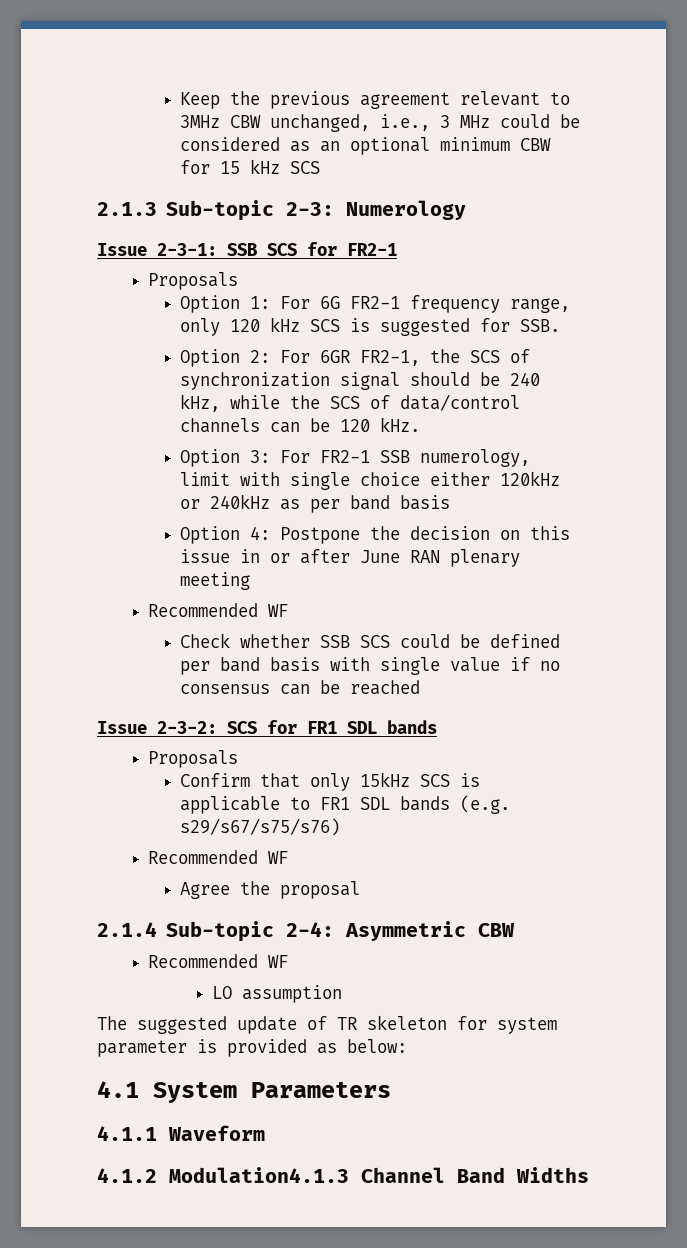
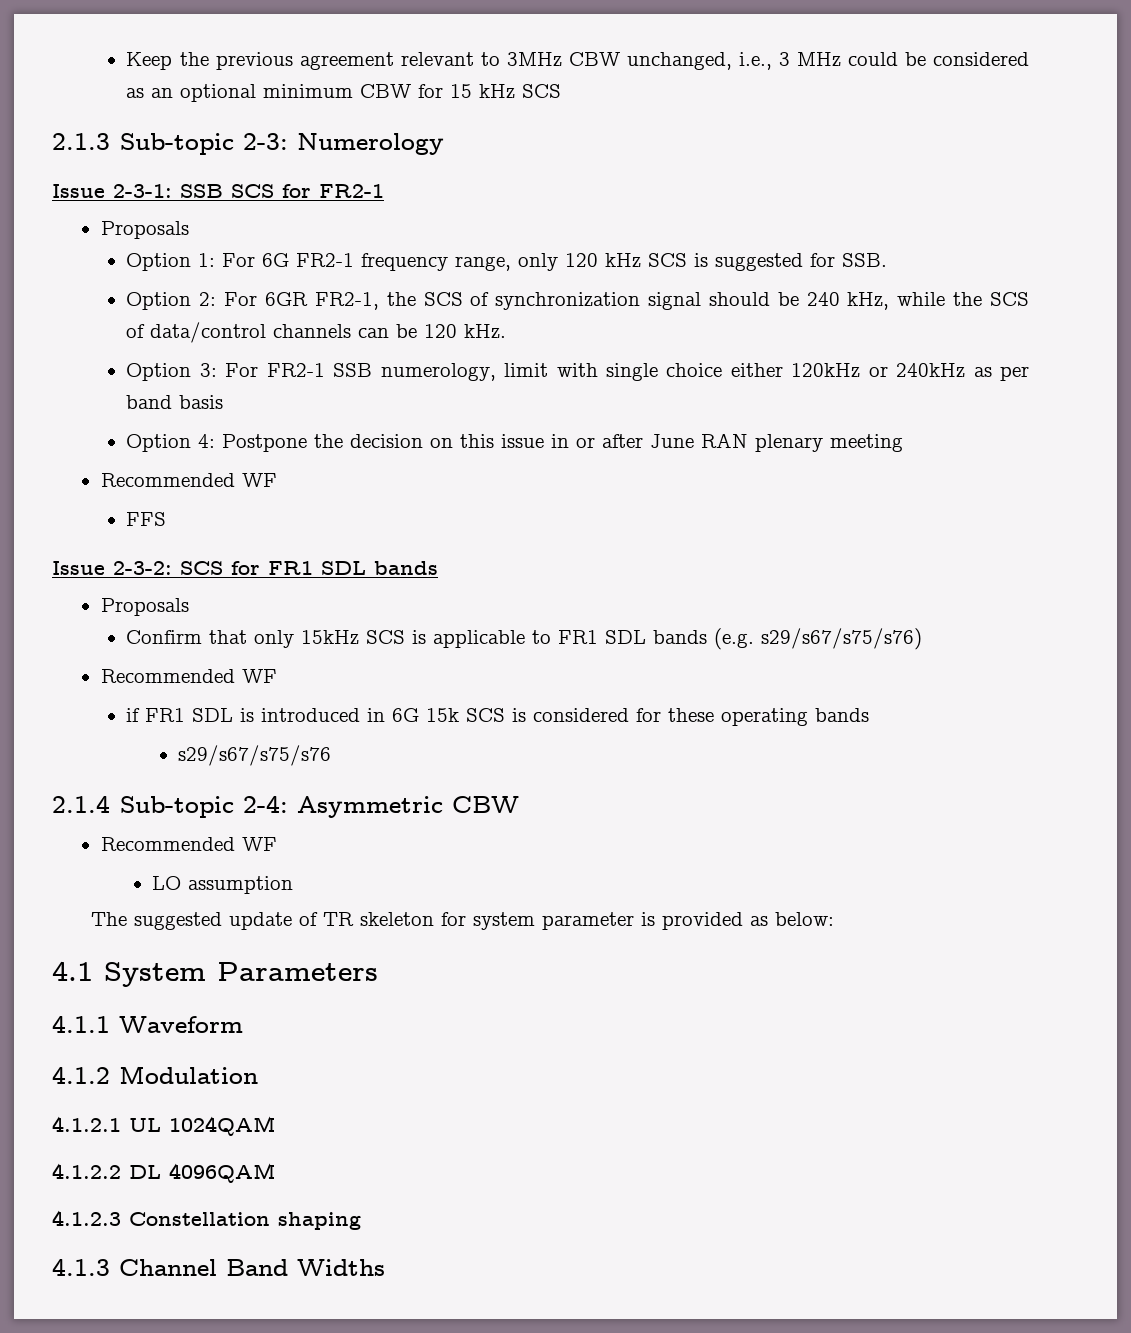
- Check whether SSB SCS could be defined per band basis with single value if no consensus can be reached
+ FFS
- Agree the proposal
+ if FR1 SDL is introduced in 6G 15k SCS is considered for these operating bands
+ s29/s67/s75/s76
- 4.1.2 Modulation4.1.3 Channel Band Widths
+ 4.1.2 Modulation
+ 4.1.2.1 UL 1024QAM
+ 4.1.2.2 DL 4096QAM
+ 4.1.2.3 Constellation shaping
+ 4.1.3 Channel Band Widths

